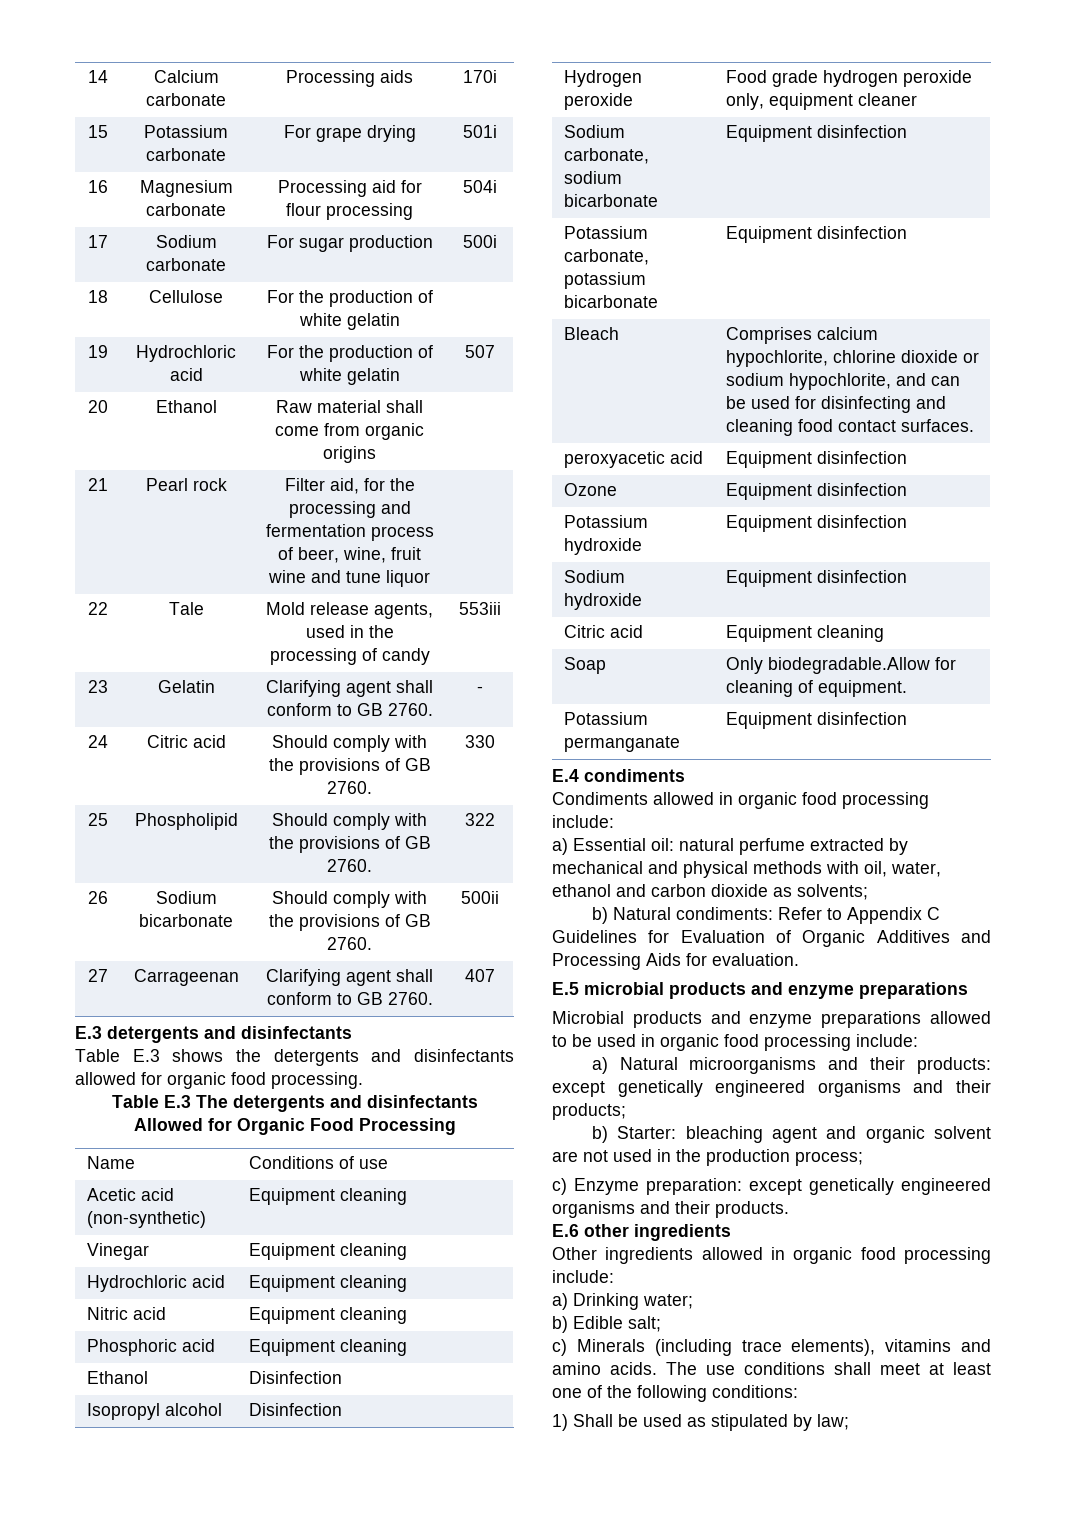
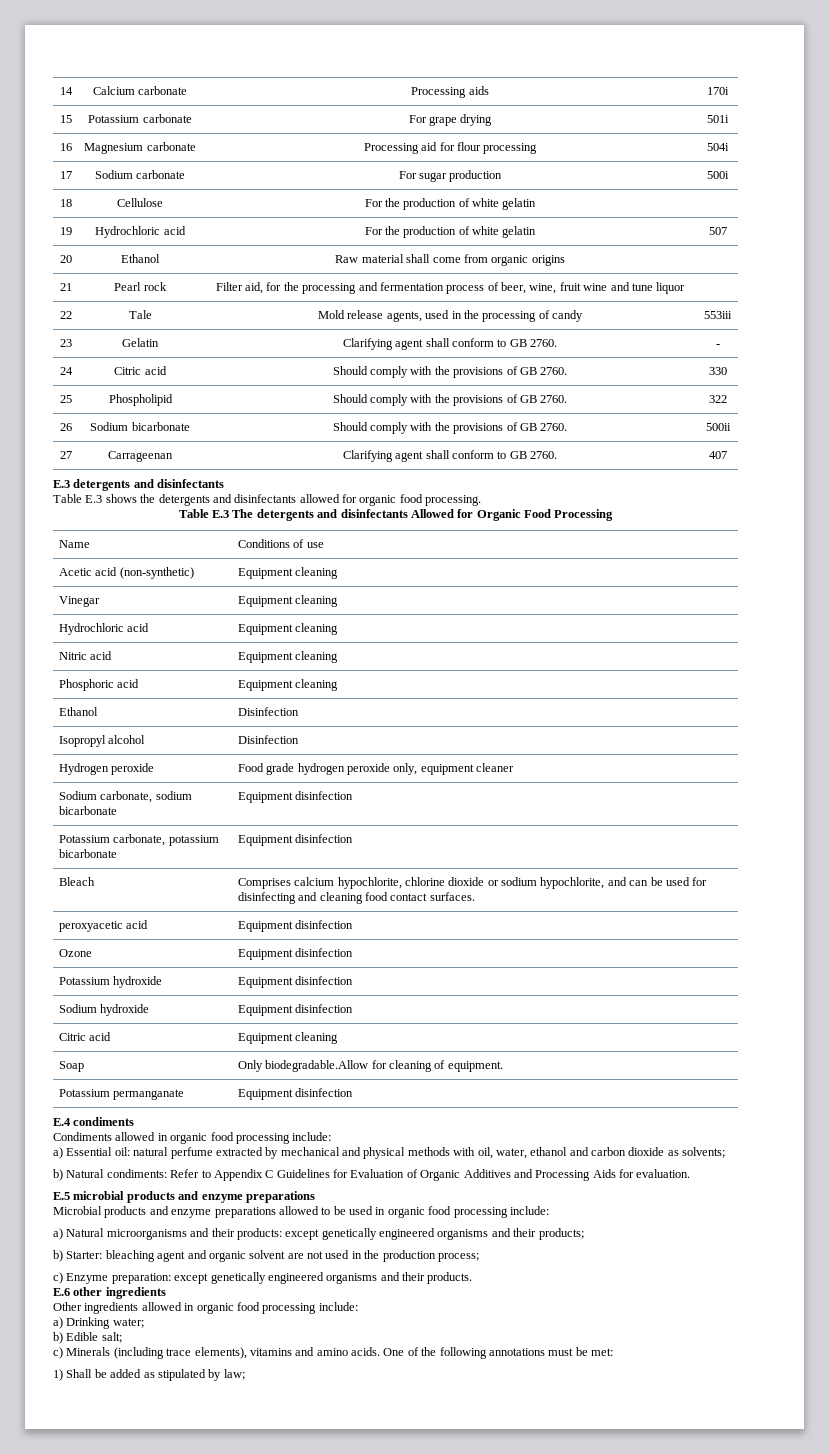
- The use conditions shall meet at least one of the following conditions:
+ One of the following annotations must be met:
- 1) Shall be used as stipulated by law;
+ 1) Shall be added as stipulated by law;

